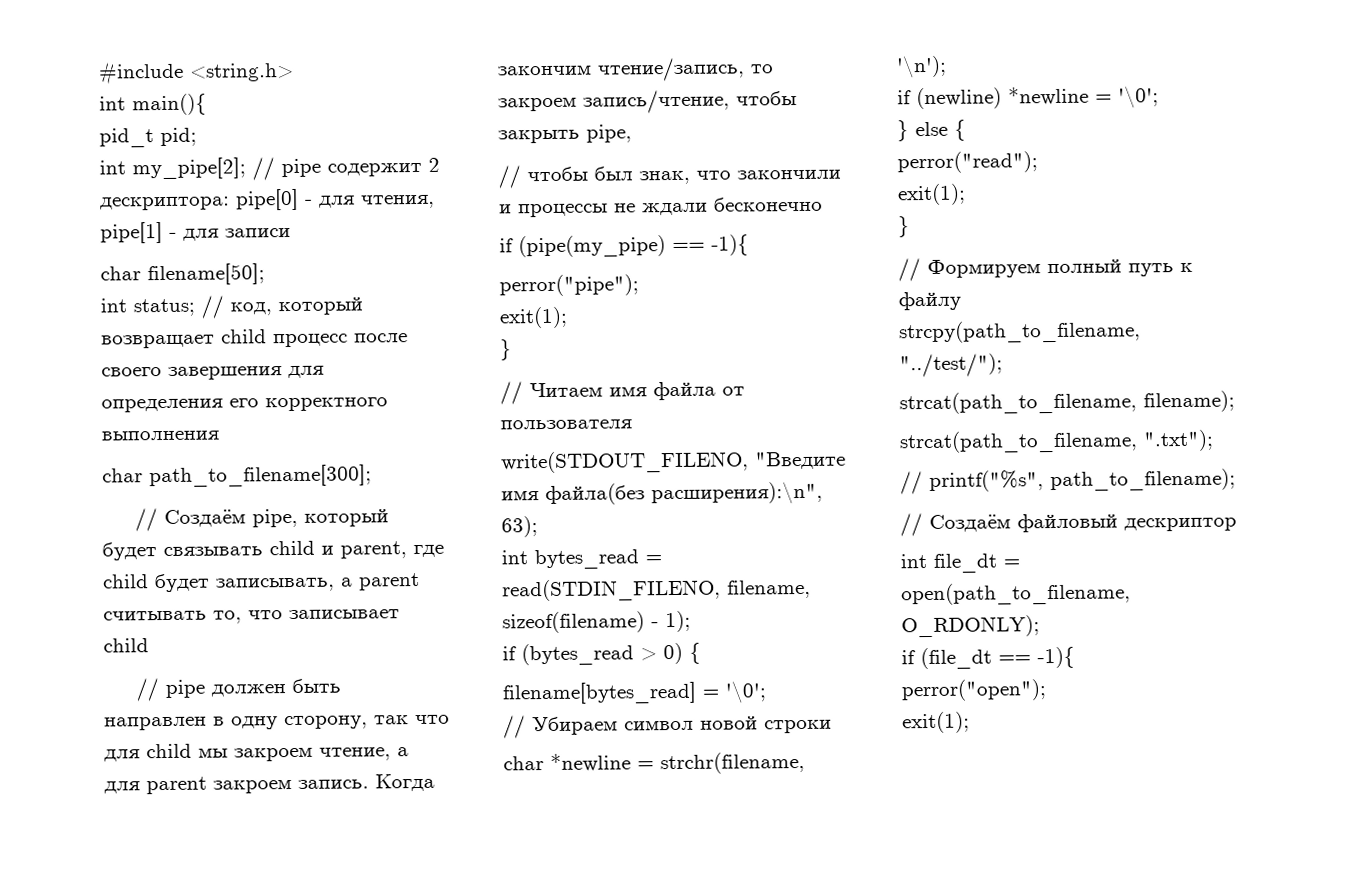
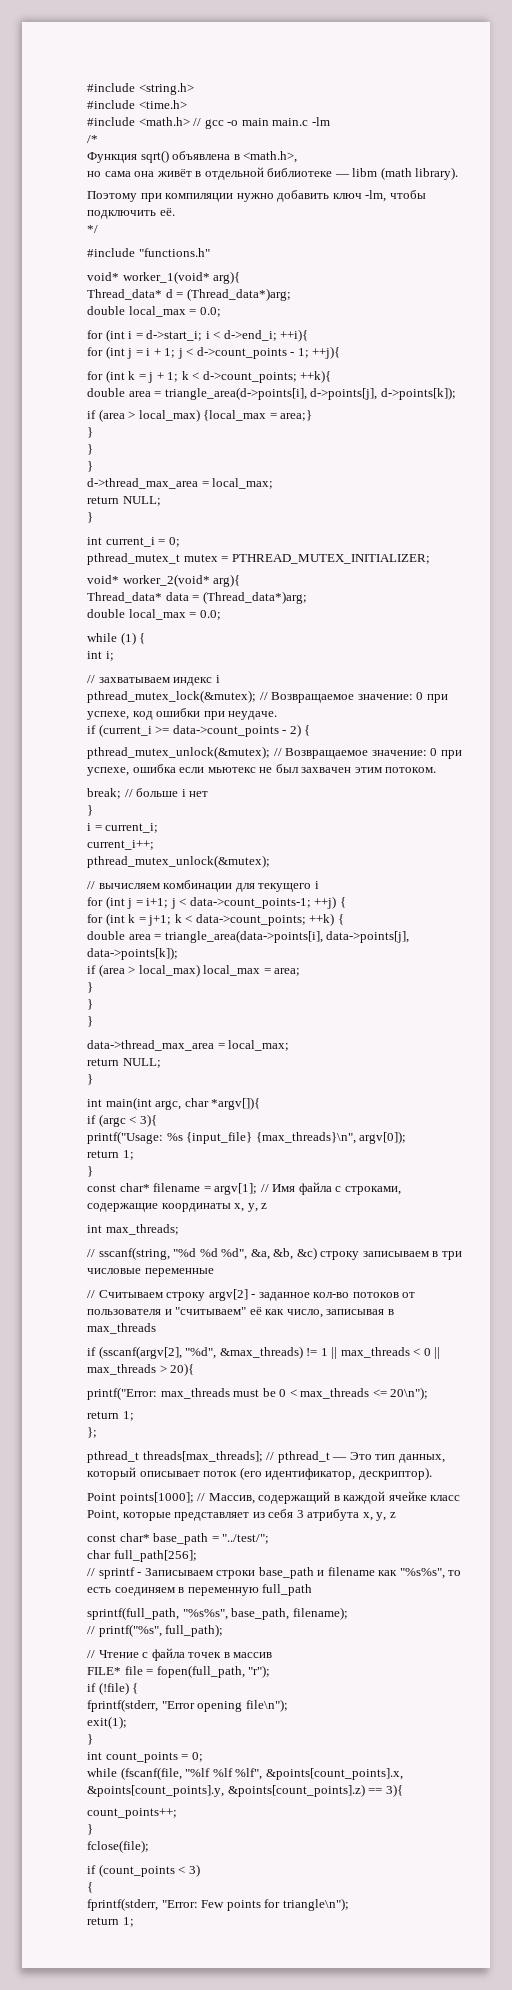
- int main(){
- pid_t pid;
- int my_pipe[2]; // pipe содержит 2 дескриптора: pipe[0] - для чтения, pipe[1] - для записи
- char filename[50];
- int status; // код, который возвращает child процесс после своего завершения для определения его корректного выполнения
- char path_to_filename[300];
- // Создаём pipe, который будет связывать child и parent, где child будет записывать, а parent считывать то, что записывает child
- // pipe должен быть направлен в одну сторону, так что для child мы закроем чтение, а для parent закроем запись. Когда закончим чтение/запись, то закроем запись/чтение, чтобы закрыть pipe,
- // чтобы был знак, что закончили и процессы не ждали бесконечно
- if (pipe(my_pipe) == -1){
- perror("pipe");
+ #include <time.h>
+ #include <math.h> // gcc -o main main.c -lm
+ /*
+ Функция sqrt() объявлена в <math.h>,
+ но сама она живёт в отдельной библиотеке — libm (math library).
+ Поэтому при компиляции нужно добавить ключ -lm, чтобы подключить её.
+ */
+ #include "functions.h"
+ void* worker_1(void* arg){
+ Thread_data* d = (Thread_data*)arg;
+ double local_max = 0.0;
+ for (int i = d->start_i; i < d->end_i; ++i){
+ for (int j = i + 1; j < d->count_points - 1; ++j){
+ for (int k = j + 1; k < d->count_points; ++k){
+ double area = triangle_area(d->points[i], d->points[j], d->points[k]);
+ if (area > local_max) {local_max = area;}
+ }
+ }
+ }
+ d->thread_max_area = local_max;
+ return NULL;
+ }
+ int current_i = 0;
+ pthread_mutex_t mutex = PTHREAD_MUTEX_INITIALIZER;
+ void* worker_2(void* arg){
+ Thread_data* data = (Thread_data*)arg;
+ double local_max = 0.0;
+ while (1) {
+ int i;
+ // захватываем индекс i
+ pthread_mutex_lock(&mutex); // Возвращаемое значение: 0 при успехе, код ошибки при неудаче.
+ if (current_i >= data->count_points - 2) {
+ pthread_mutex_unlock(&mutex); // Возвращаемое значение: 0 при успехе, ошибка если мьютекс не был захвачен этим потоком.
+ break; // больше i нет
+ }
+ i = current_i;
+ current_i++;
+ pthread_mutex_unlock(&mutex);
+ // вычисляем комбинации для текущего i
+ for (int j = i+1; j < data->count_points-1; ++j) {
+ for (int k = j+1; k < data->count_points; ++k) {
+ double area = triangle_area(data->points[i], data->points[j], data->points[k]);
+ if (area > local_max) local_max = area;
+ }
+ }
+ }
+ data->thread_max_area = local_max;
+ return NULL;
+ }
+ int main(int argc, char *argv[]){
+ if (argc < 3){
+ printf("Usage: %s {input_file} {max_threads}\n", argv[0]);
+ return 1;
+ }
+ const char* filename = argv[1]; // Имя файла с строками, содержащие координаты x, y, z
+ int max_threads;
+ // sscanf(string, "%d %d %d", &a, &b, &c) строку записываем в три числовые переменные
+ // Считываем строку argv[2] - заданное кол-во потоков от пользователя и "считываем" её как число, записывая в max_threads
+ if (sscanf(argv[2], "%d", &max_threads) != 1 || max_threads < 0 || max_threads > 20){
+ printf("Error: max_threads must be 0 < max_threads <= 20\n");
+ return 1;
+ };
+ pthread_t threads[max_threads]; // pthread_t — Это тип данных, который описывает поток (его идентификатор, дескриптор).
+ Point points[1000]; // Массив, содержащий в каждой ячейке класс Point, которые представляет из себя 3 атрибута x, y, z
+ const char* base_path = "../test/";
+ char full_path[256];
+ // sprintf - Записываем строки base_path и filename как "%s%s", то есть соединяем в переменную full_path
+ sprintf(full_path, "%s%s", base_path, filename);
+ // printf("%s", full_path);
+ // Чтение с файла точек в массив
+ FILE* file = fopen(full_path, "r");
+ if (!file) {
+ fprintf(stderr, "Error opening file\n");
  exit(1);
  }
- // Читаем имя файла от пользователя
- write(STDOUT_FILENO, "Введите имя файла(без расширения):\n", 63);
- int bytes_read = read(STDIN_FILENO, filename, sizeof(filename) - 1);
- if (bytes_read > 0) {
- filename[bytes_read] = '\0';
- // Убираем символ новой строки
- char *newline = strchr(filename, '\n');
- if (newline) *newline = '\0';
- } else {
- perror("read");
- exit(1);
+ int count_points = 0;
+ while (fscanf(file, "%lf %lf %lf", &points[count_points].x, &points[count_points].y, &points[count_points].z) == 3){
+ count_points++;
  }
- // Формируем полный путь к файлу
- strcpy(path_to_filename, "../test/");
- strcat(path_to_filename, filename);
- strcat(path_to_filename, ".txt");
- // printf("%s", path_to_filename);
- // Создаём файловый дескриптор
- int file_dt = open(path_to_filename, O_RDONLY);
- if (file_dt == -1){
- perror("open");
- exit(1);
+ fclose(file);
+ if (count_points < 3)
+ {
+ fprintf(stderr, "Error: Few points for triangle\n");
+ return 1;

